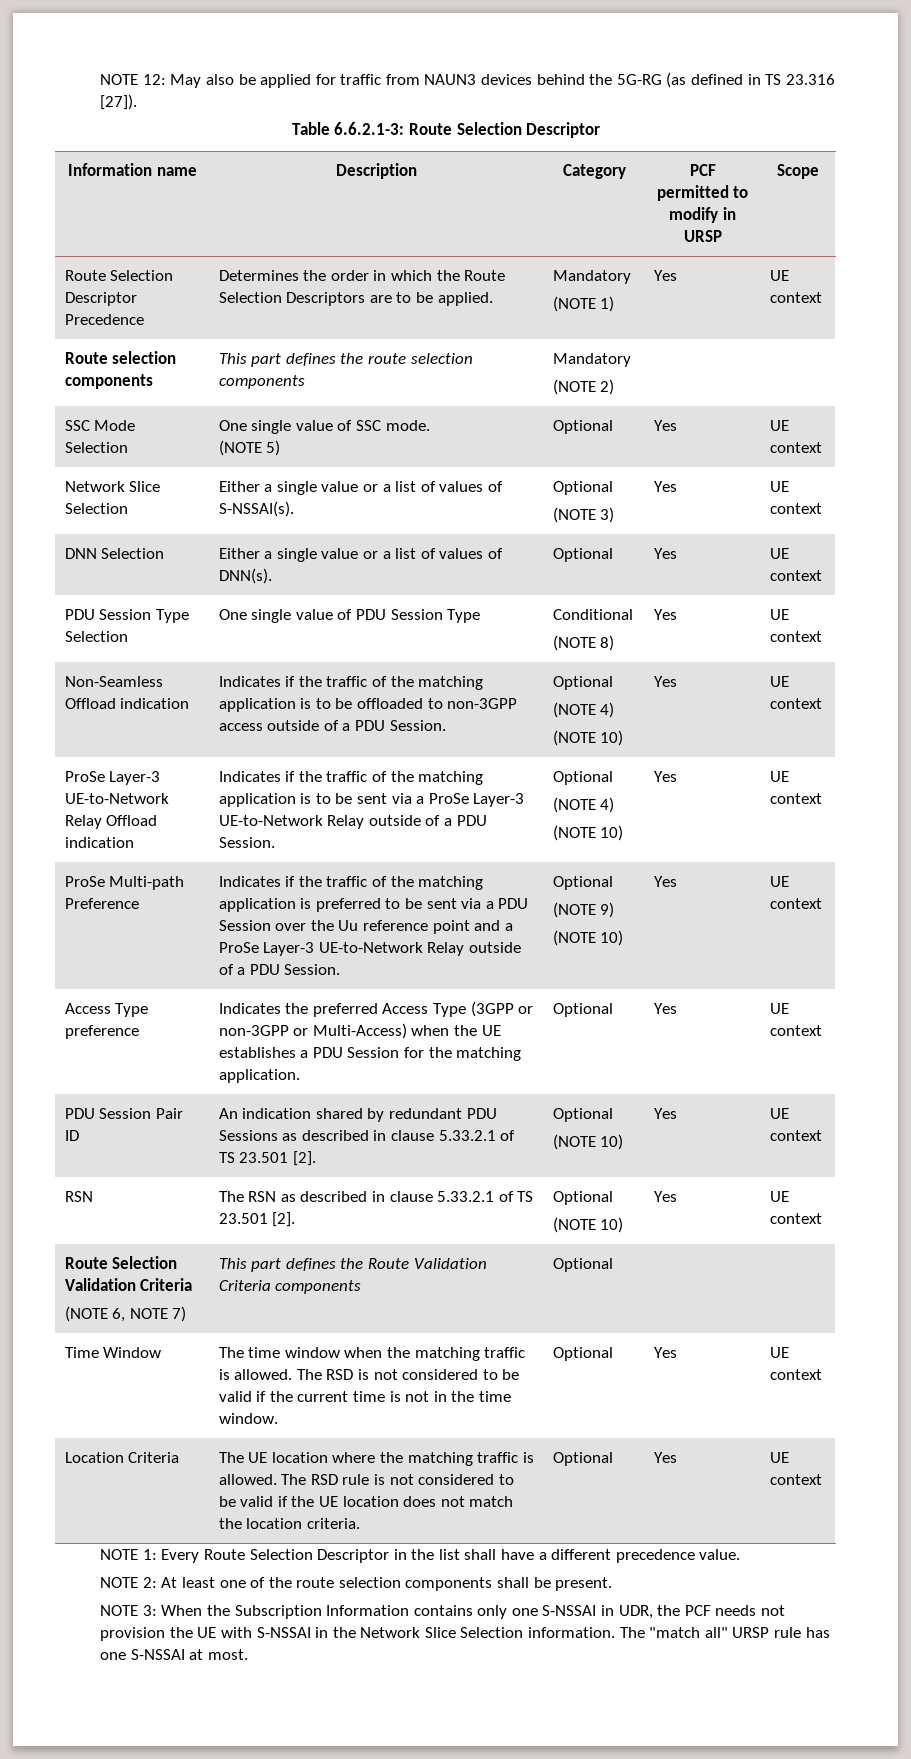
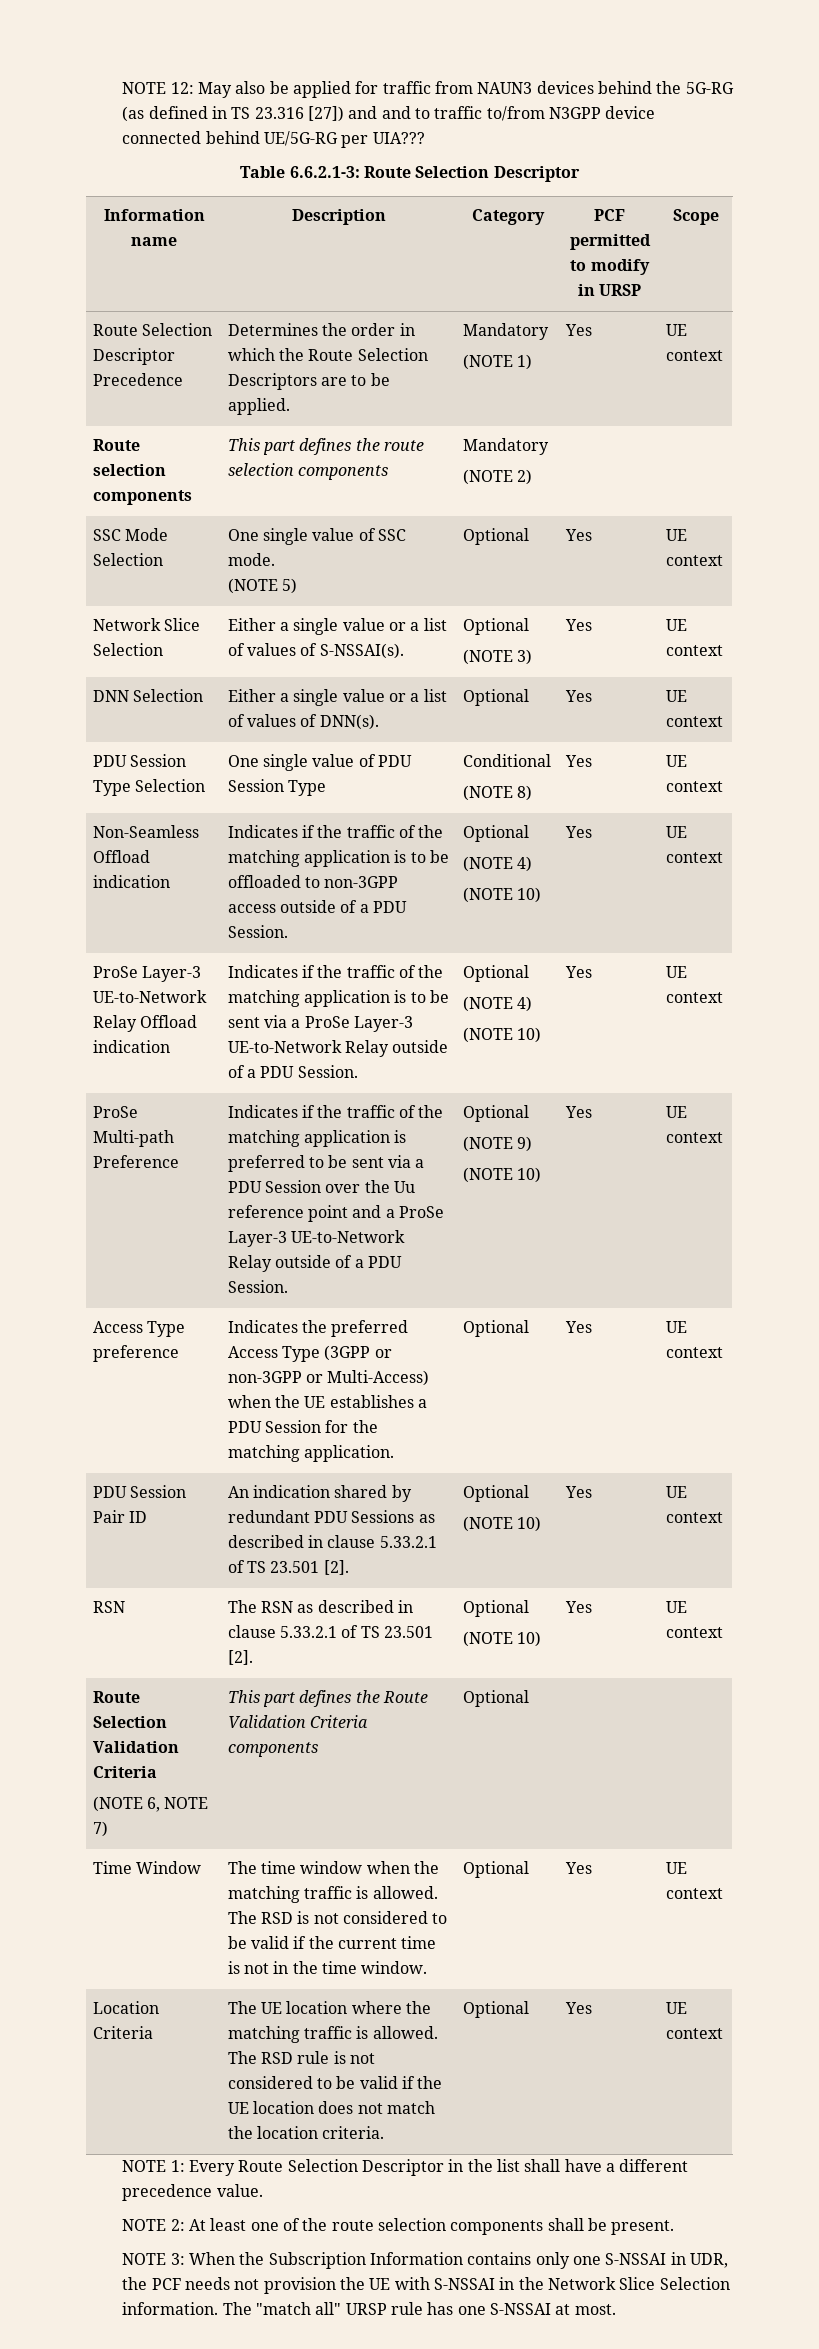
- NOTE 12: May also be applied for traffic from NAUN3 devices behind the 5G-RG (as defined in TS 23.316 [27]).
+ NOTE 12: May also be applied for traffic from NAUN3 devices behind the 5G-RG (as defined in TS 23.316 [27]) and and to traffic to/from N3GPP device connected behind UE/5G-RG per UIA???

